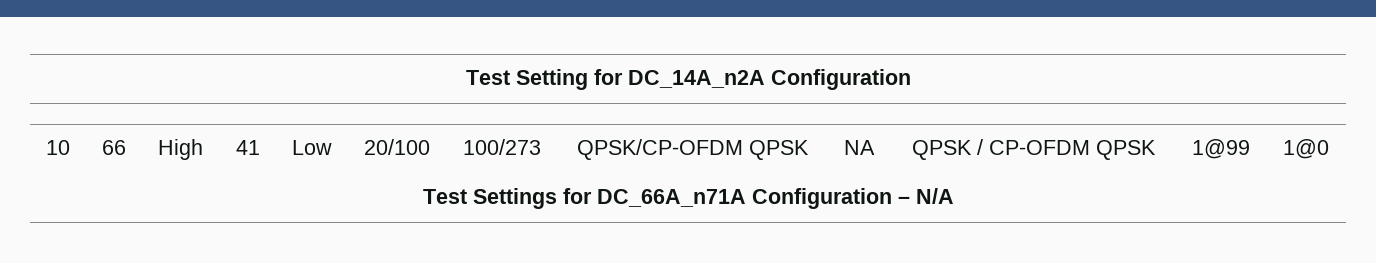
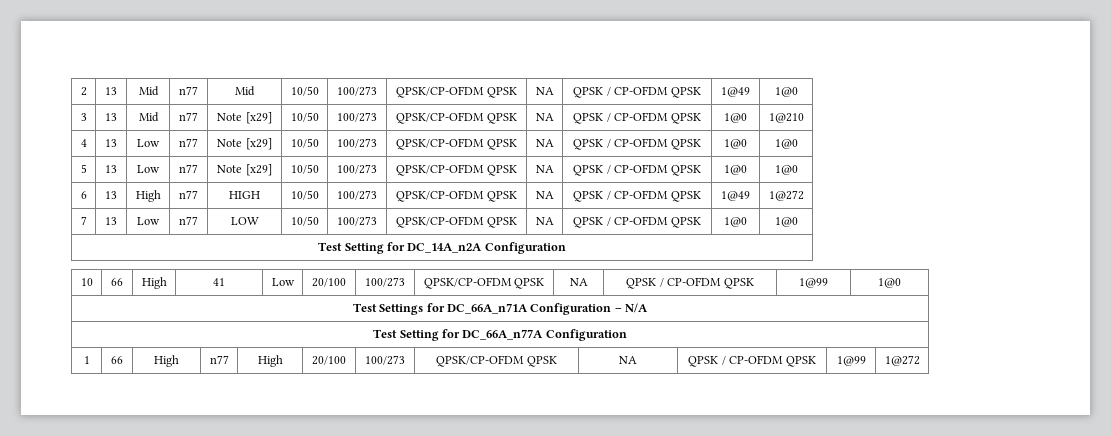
+ 2 | 13 | Mid | n77 | Mid | 10/50 | 100/273 | QPSK/CP-OFDM QPSK | NA | QPSK / CP-OFDM QPSK | 1@49 | 1@0
+ 3 | 13 | Mid | n77 | Note [x29] | 10/50 | 100/273 | QPSK/CP-OFDM QPSK | NA | QPSK / CP-OFDM QPSK | 1@0 | 1@210
+ 4 | 13 | Low | n77 | Note [x29] | 10/50 | 100/273 | QPSK/CP-OFDM QPSK | NA | QPSK / CP-OFDM QPSK | 1@0 | 1@0
+ 5 | 13 | Low | n77 | Note [x29] | 10/50 | 100/273 | QPSK/CP-OFDM QPSK | NA | QPSK / CP-OFDM QPSK | 1@0 | 1@0
+ 6 | 13 | High | n77 | HIGH | 10/50 | 100/273 | QPSK/CP-OFDM QPSK | NA | QPSK / CP-OFDM QPSK | 1@49 | 1@272
+ 7 | 13 | Low | n77 | LOW | 10/50 | 100/273 | QPSK/CP-OFDM QPSK | NA | QPSK / CP-OFDM QPSK | 1@0 | 1@0
+ Test Setting for DC_66A_n77A Configuration
+ 1 | 66 | High | n77 | High | 20/100 | 100/273 | QPSK/CP-OFDM QPSK | NA | QPSK / CP-OFDM QPSK | 1@99 | 1@272

